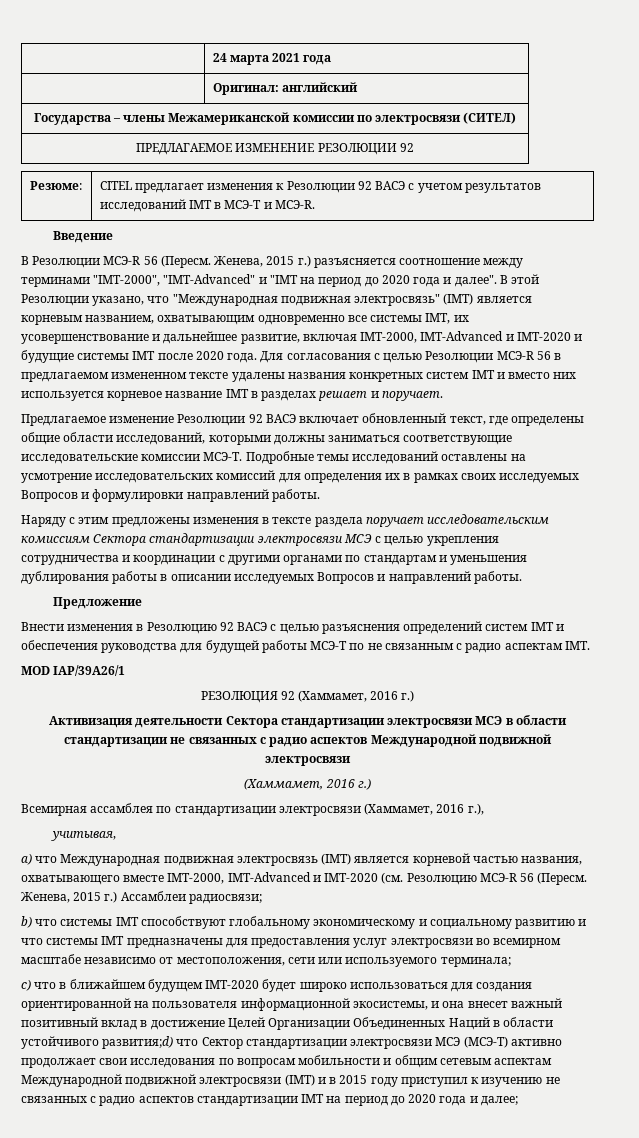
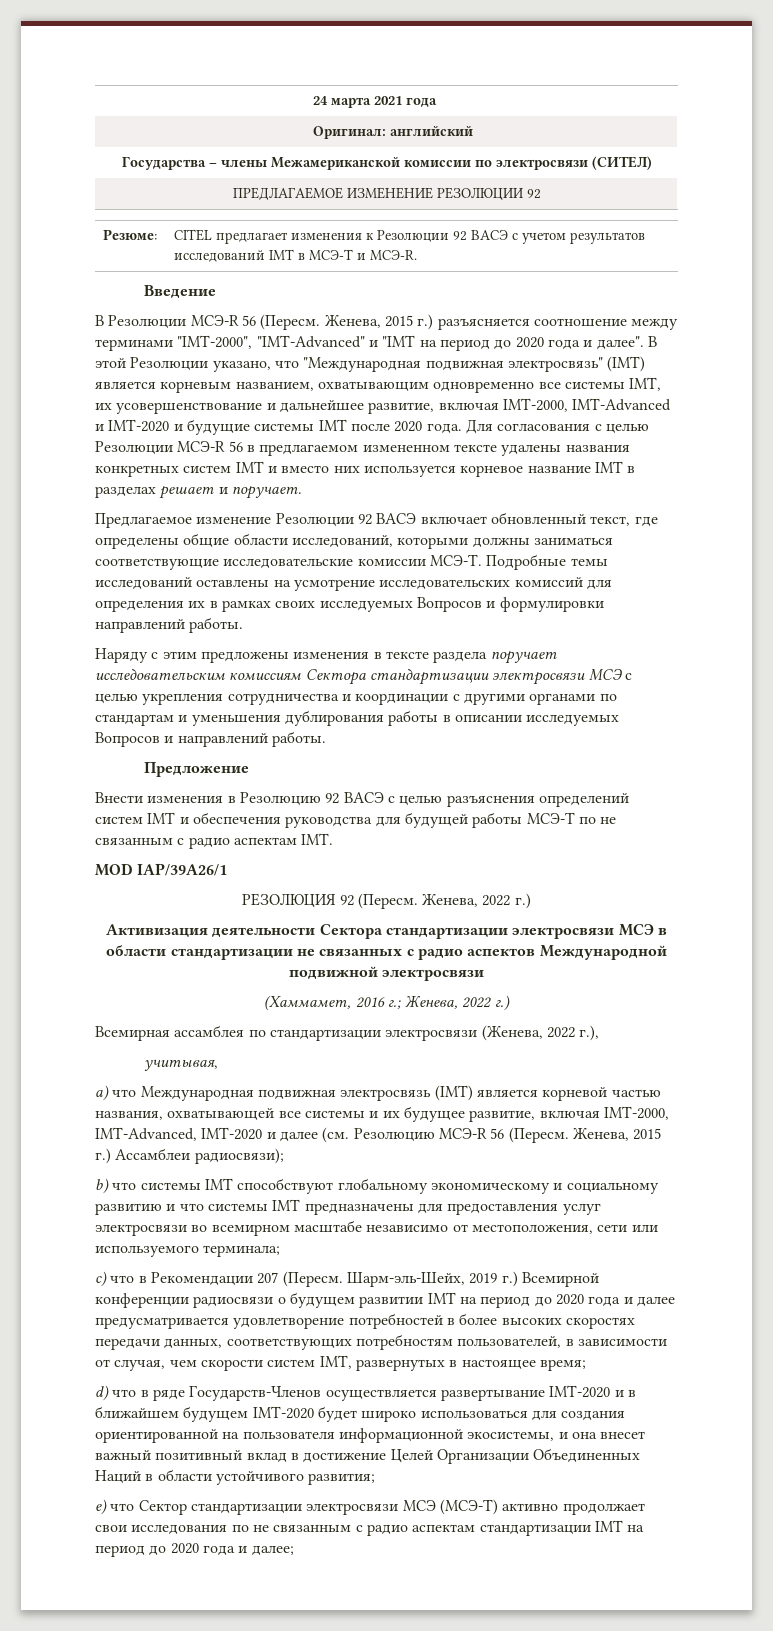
- РЕЗОЛЮЦИЯ 92 (Хаммамет, 2016 г.)
+ РЕЗОЛЮЦИЯ 92 (Пересм. Женева, 2022 г.)
  Активизация деятельности Сектора стандартизации электросвязи МСЭ в области стандартизации не связанных с радио аспектов Международной подвижной электросвязи
- (Хаммамет, 2016 г.)
+ (Хаммамет, 2016 г.; Женева, 2022 г.)
- Всемирная ассамблея по стандартизации электросвязи (Хаммамет, 2016 г.),
+ Всемирная ассамблея по стандартизации электросвязи (Женева, 2022 г.),
- a) что Международная подвижная электросвязь (IMT) является корневой частью названия, охватывающего вместе IMT-2000, IMT-Advanced и IMT-2020 (см. Резолюцию МСЭ-R 56 (Пересм.
+ a) что Международная подвижная электросвязь (IMT) является корневой частью названия, охватывающей все системы и их будущее развитие, включая IMT-2000, IMT-Advanced, IMT-2020 и далее (см. Резолюцию МСЭ-R 56 (Пересм.
- Женева, 2015 г.) Ассамблеи радиосвязи;
+ Женева, 2015 г.) Ассамблеи радиосвязи);
- c) что в ближайшем будущем IMT-2020 будет широко использоваться для создания ориентированной на пользователя информационной экосистемы, и она внесет важный позитивный вклад в достижение Целей Организации Объединенных Наций в области устойчивого развития;d) что Сектор стандартизации электросвязи МСЭ (МСЭ-Т) активно продолжает свои исследования по вопросам мобильности и общим сетевым аспектам Международной подвижной электросвязи (IMT) и в 2015 году приступил к изучению не связанных с радио аспектов стандартизации IMT на период до 2020 года и далее;
+ c) что в Рекомендации 207 (Пересм. Шарм-эль-Шейх, 2019 г.) Всемирной конференции радиосвязи о будущем развитии IMT на период до 2020 года и далее предусматривается удовлетворение потребностей в более высоких скоростях передачи данных, соответствующих потребностям пользователей, в зависимости от случая, чем скорости систем IMT, развернутых в настоящее время;
+ d) что в ряде Государств-Членов осуществляется развертывание IMT-2020 и в ближайшем будущем IMT-2020 будет широко использоваться для создания ориентированной на пользователя информационной экосистемы, и она внесет важный позитивный вклад в достижение Целей Организации Объединенных Наций в области устойчивого развития;
+ e) что Сектор стандартизации электросвязи МСЭ (МСЭ-Т) активно продолжает свои исследования по не связанным с радио аспектам стандартизации IMT на период до 2020 года и далее;

